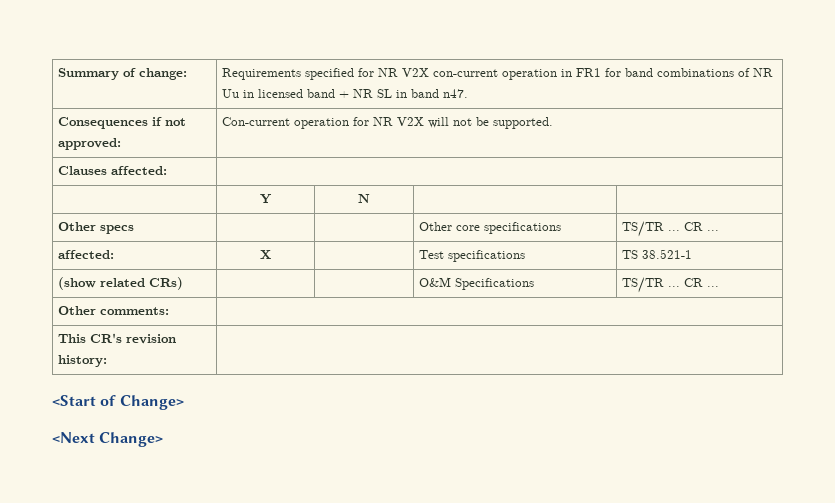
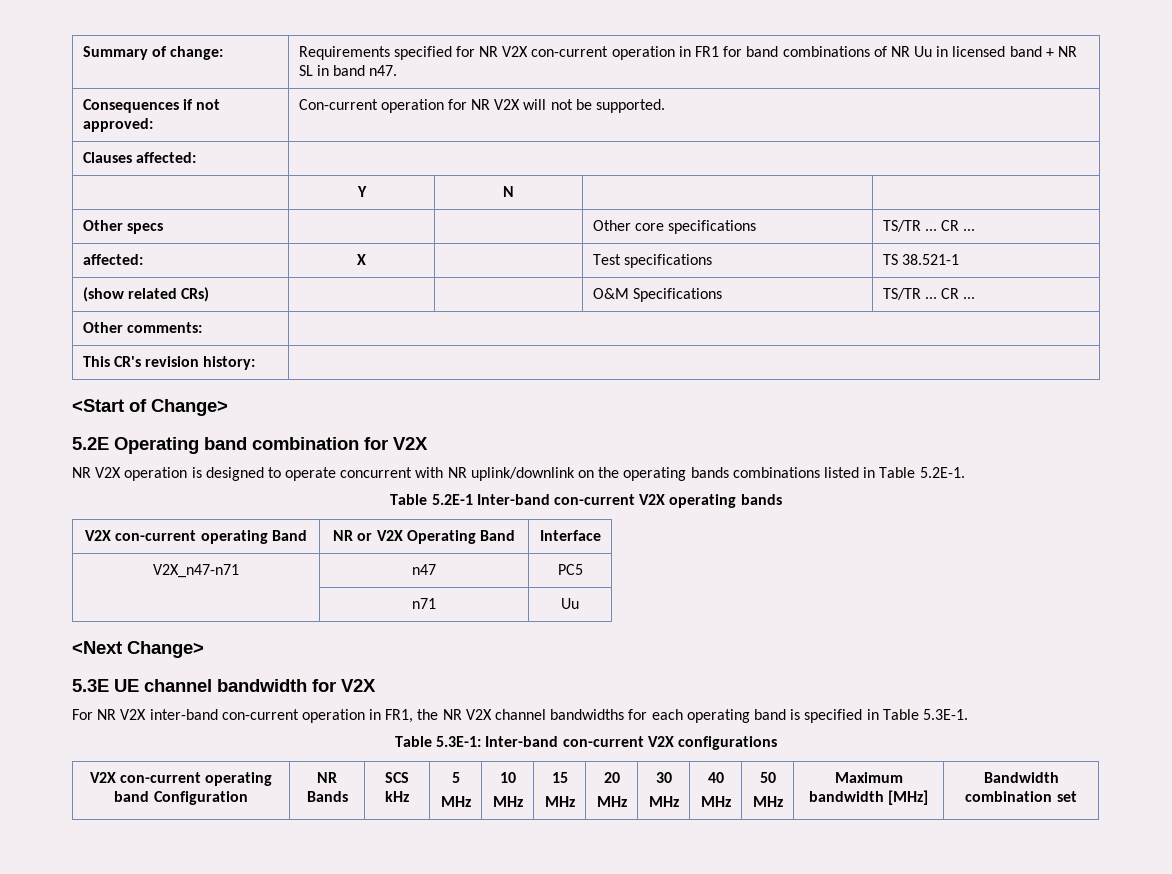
+ 5.2E Operating band combination for V2X
+ NR V2X operation is designed to operate concurrent with NR uplink/downlink on the operating bands combinations listed in Table 5.2E-1.
+ Table 5.2E-1 Inter-band con-current V2X operating bands
+ V2X con-current operating Band | NR or V2X Operating Band | Interface
+ V2X_n47-n71 | n47 | PC5
+ | n71 | Uu
  <Next Change>
+ 5.3E UE channel bandwidth for V2X
+ For NR V2X inter-band con-current operation in FR1, the NR V2X channel bandwidths for each operating band is specified in Table 5.3E-1.
+ Table 5.3E-1: Inter-band con-current V2X configurations
+ V2X con-current operating band Configuration | NR Bands | SCS kHz | 5
+ MHz | 10
+ MHz | 15
+ MHz | 20
+ MHz | 30
+ MHz | 40
+ MHz | 50
+ MHz | Maximum bandwidth [MHz] | Bandwidth combination set

